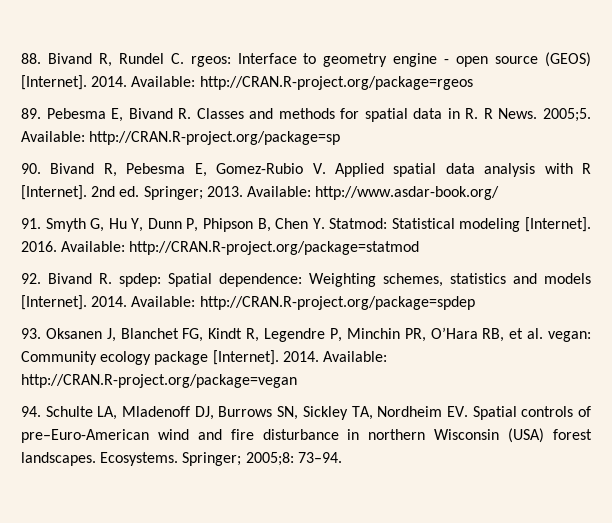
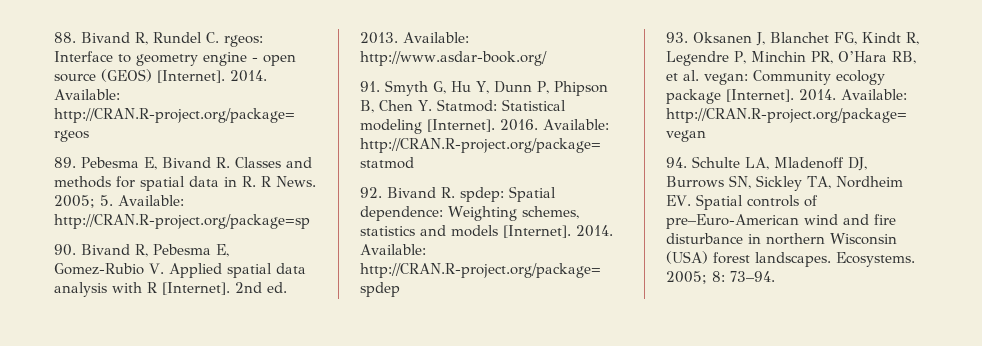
- 2005;5. Available: http://CRAN.R-project.org/package=sp
+ 2005; 5. Available: http://CRAN.R-project.org/package=sp
- 2nd ed. Springer; 2013.
+ 2nd ed. 2013.
- Springer; 2005;8: 73–94.
+ 2005; 8: 73–94.

